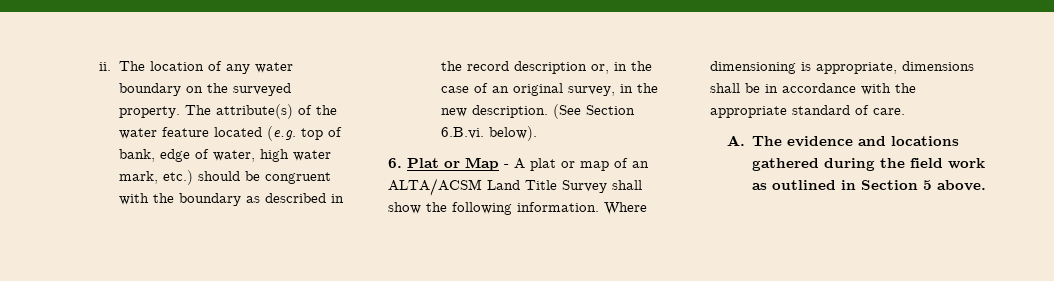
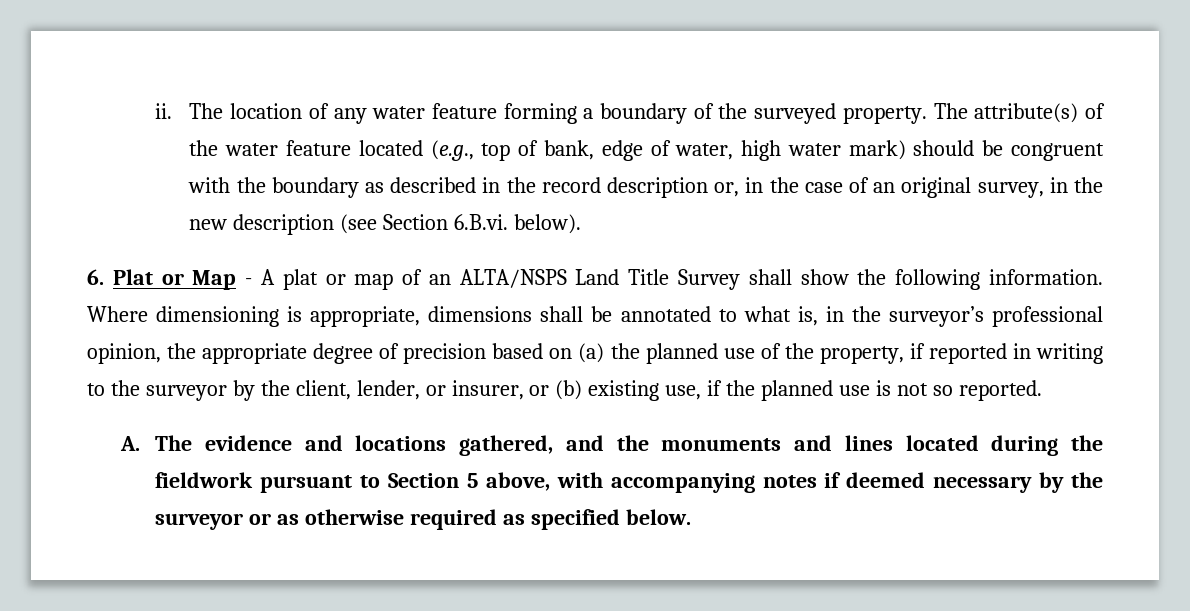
- The location of any water boundary on the surveyed property.
+ The location of any water feature forming a boundary of the surveyed property.
- The attribute(s) of the water feature located (e.g. top of bank, edge of water, high water mark, etc.) should be congruent with the boundary as described in the record description or, in the case of an original survey, in the new description. (See Section 6.B.vi. below).
+ The attribute(s) of the water feature located (e.g., top of bank, edge of water, high water mark) should be congruent with the boundary as described in the record description or, in the case of an original survey, in the new description (see Section 6.B.vi. below).
- 6. Plat or Map - A plat or map of an ALTA/ACSM Land Title Survey shall show the following information.
+ 6. Plat or Map - A plat or map of an ALTA/NSPS Land Title Survey shall show the following information.
- Where dimensioning is appropriate, dimensions shall be in accordance with the appropriate standard of care.
+ Where dimensioning is appropriate, dimensions shall be annotated to what is, in the surveyor’s professional opinion, the appropriate degree of precision based on (a) the planned use of the property, if reported in writing to the surveyor by the client, lender, or insurer, or (b) existing use, if the planned use is not so reported.
- A. The evidence and locations gathered during the field work as outlined in Section 5 above.
+ A. The evidence and locations gathered, and the monuments and lines located during the fieldwork pursuant to Section 5 above, with accompanying notes if deemed necessary by the surveyor or as otherwise required as specified below.

